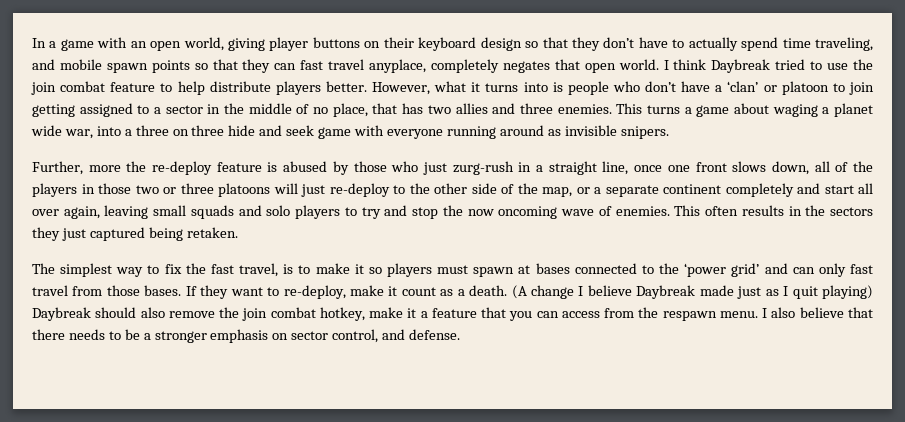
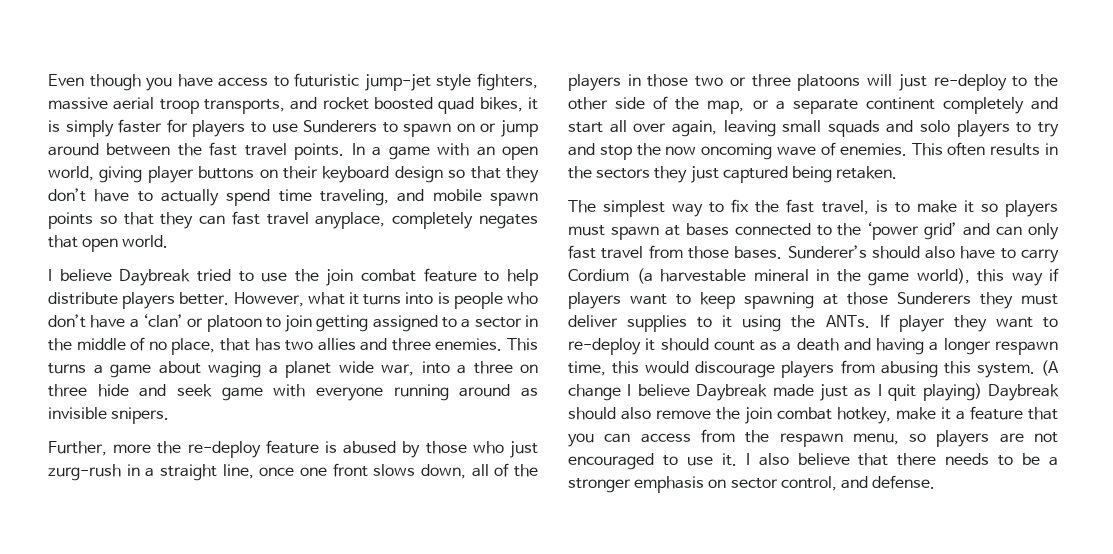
+ Even though you have access to futuristic jump-jet style fighters, massive aerial troop transports, and rocket boosted quad bikes, it is simply faster for players to use Sunderers to spawn on or jump around between the fast travel points.
- In a game with an open world, giving player buttons on their keyboard design so that they don’t have to actually spend time traveling, and mobile spawn points so that they can fast travel anyplace, completely negates that open world. I think Daybreak tried to use the join combat feature to help distribute players better.
+ In a game with an open world, giving player buttons on their keyboard design so that they don’t have to actually spend time traveling, and mobile spawn points so that they can fast travel anyplace, completely negates that open world.
+ I believe Daybreak tried to use the join combat feature to help distribute players better.
- If they want to re-deploy, make it count as a death.
+ Sunderer’s should also have to carry Cordium (a harvestable mineral in the game world), this way if players want to keep spawning at those Sunderers they must deliver supplies to it using the ANTs. If player they want to re-deploy it should count as a death and having a longer respawn time, this would discourage players from abusing this system.
- (A change I believe Daybreak made just as I quit playing) Daybreak should also remove the join combat hotkey, make it a feature that you can access from the respawn menu.
+ (A change I believe Daybreak made just as I quit playing) Daybreak should also remove the join combat hotkey, make it a feature that you can access from the respawn menu, so players are not encouraged to use it.

